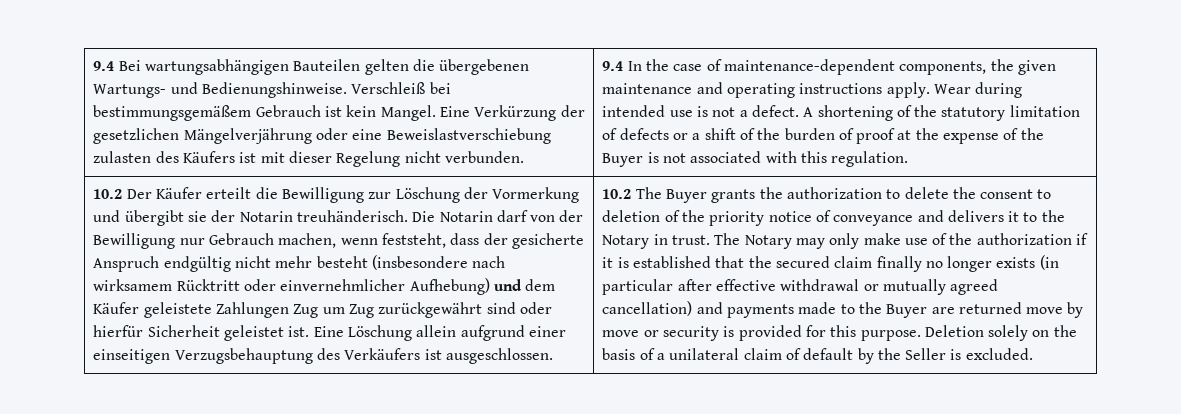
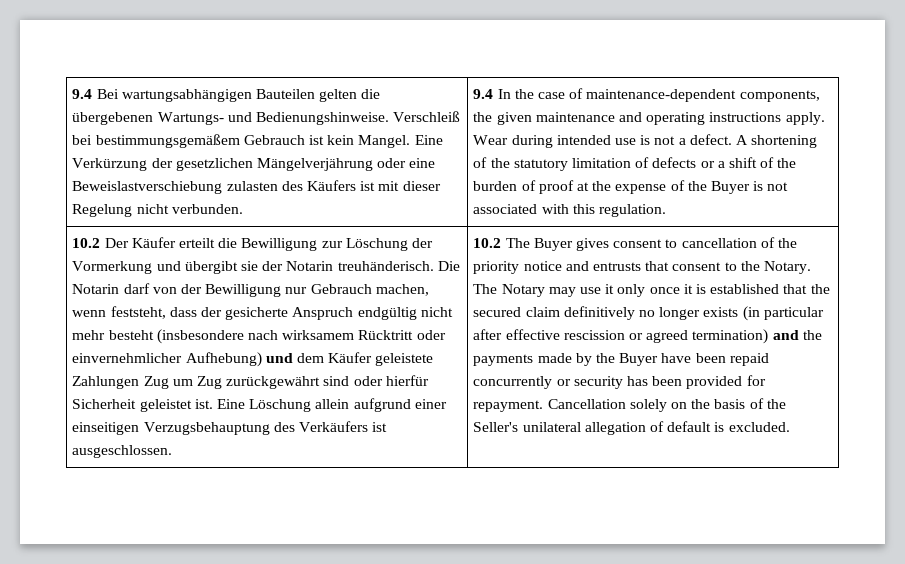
- 10.2 The Buyer grants the authorization to delete the consent to deletion of the priority notice of conveyance and delivers it to the Notary in trust. The Notary may only make use of the authorization if it is established that the secured claim finally no longer exists (in particular after effective withdrawal or mutually agreed cancellation) and payments made to the Buyer are returned move by move or security is provided for this purpose. Deletion solely on the basis of a unilateral claim of default by the Seller is excluded.
+ 10.2 The Buyer gives consent to cancellation of the priority notice and entrusts that consent to the Notary. The Notary may use it only once it is established that the secured claim definitively no longer exists (in particular after effective rescission or agreed termination) and the payments made by the Buyer have been repaid concurrently or security has been provided for repayment. Cancellation solely on the basis of the Seller's unilateral allegation of default is excluded.

